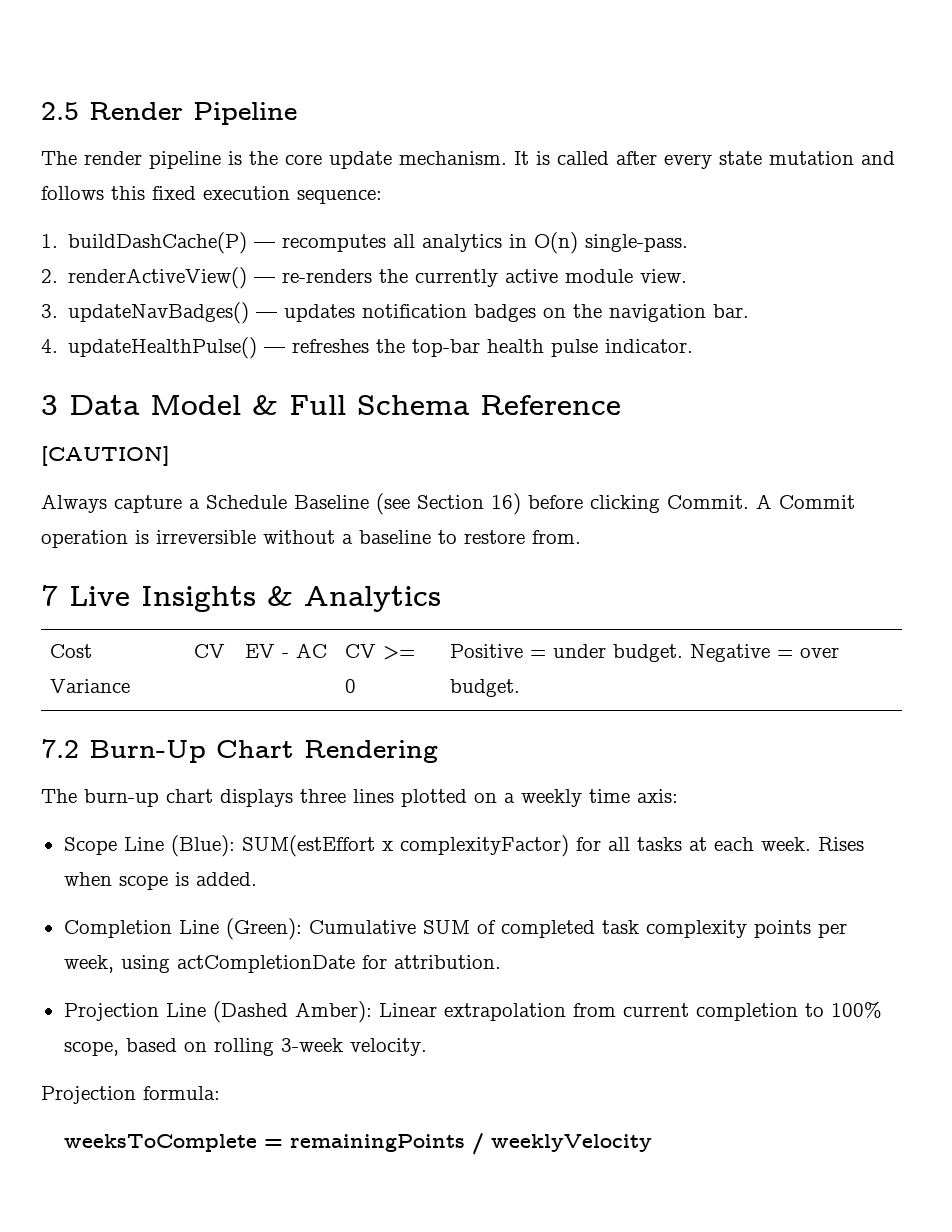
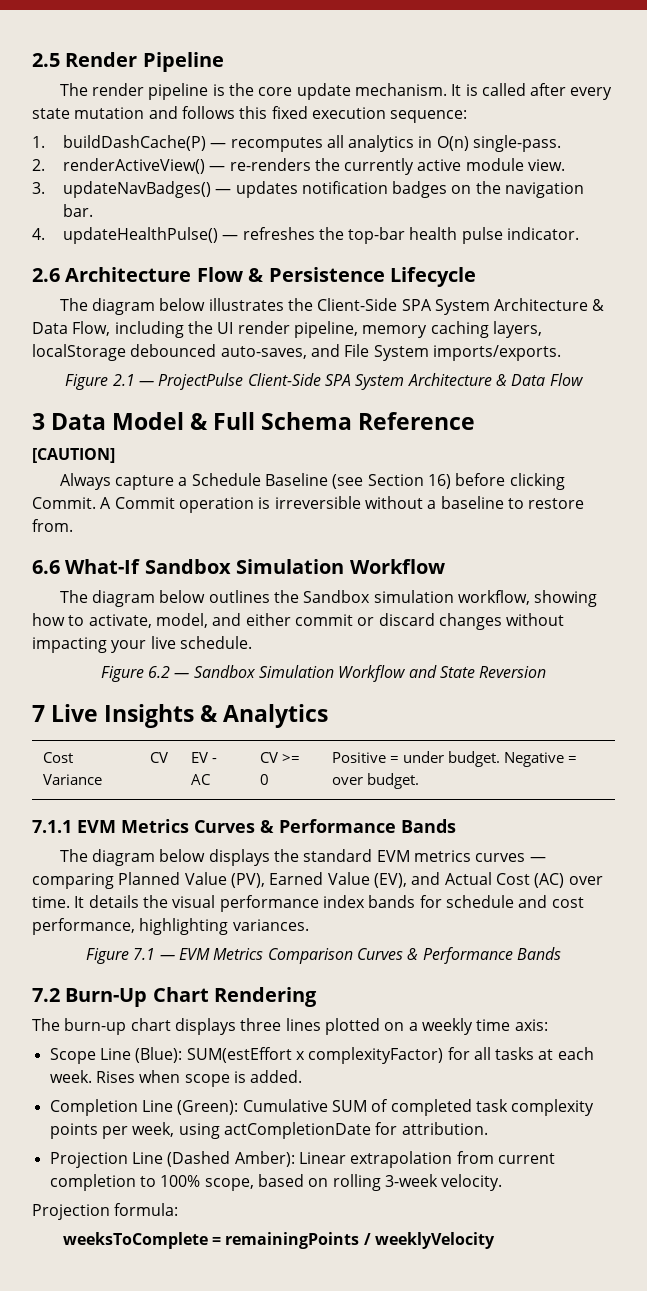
+ 2.6 Architecture Flow & Persistence Lifecycle
+ The diagram below illustrates the Client-Side SPA System Architecture & Data Flow, including the UI render pipeline, memory caching layers, localStorage debounced auto-saves, and File System imports/exports.
+ Figure 2.1 — ProjectPulse Client-Side SPA System Architecture & Data Flow
+ 6.6 What-If Sandbox Simulation Workflow
+ The diagram below outlines the Sandbox simulation workflow, showing how to activate, model, and either commit or discard changes without impacting your live schedule.
+ Figure 6.2 — Sandbox Simulation Workflow and State Reversion
+ 7.1.1 EVM Metrics Curves & Performance Bands
+ The diagram below displays the standard EVM metrics curves — comparing Planned Value (PV), Earned Value (EV), and Actual Cost (AC) over time. It details the visual performance index bands for schedule and cost performance, highlighting variances.
+ Figure 7.1 — EVM Metrics Comparison Curves & Performance Bands

